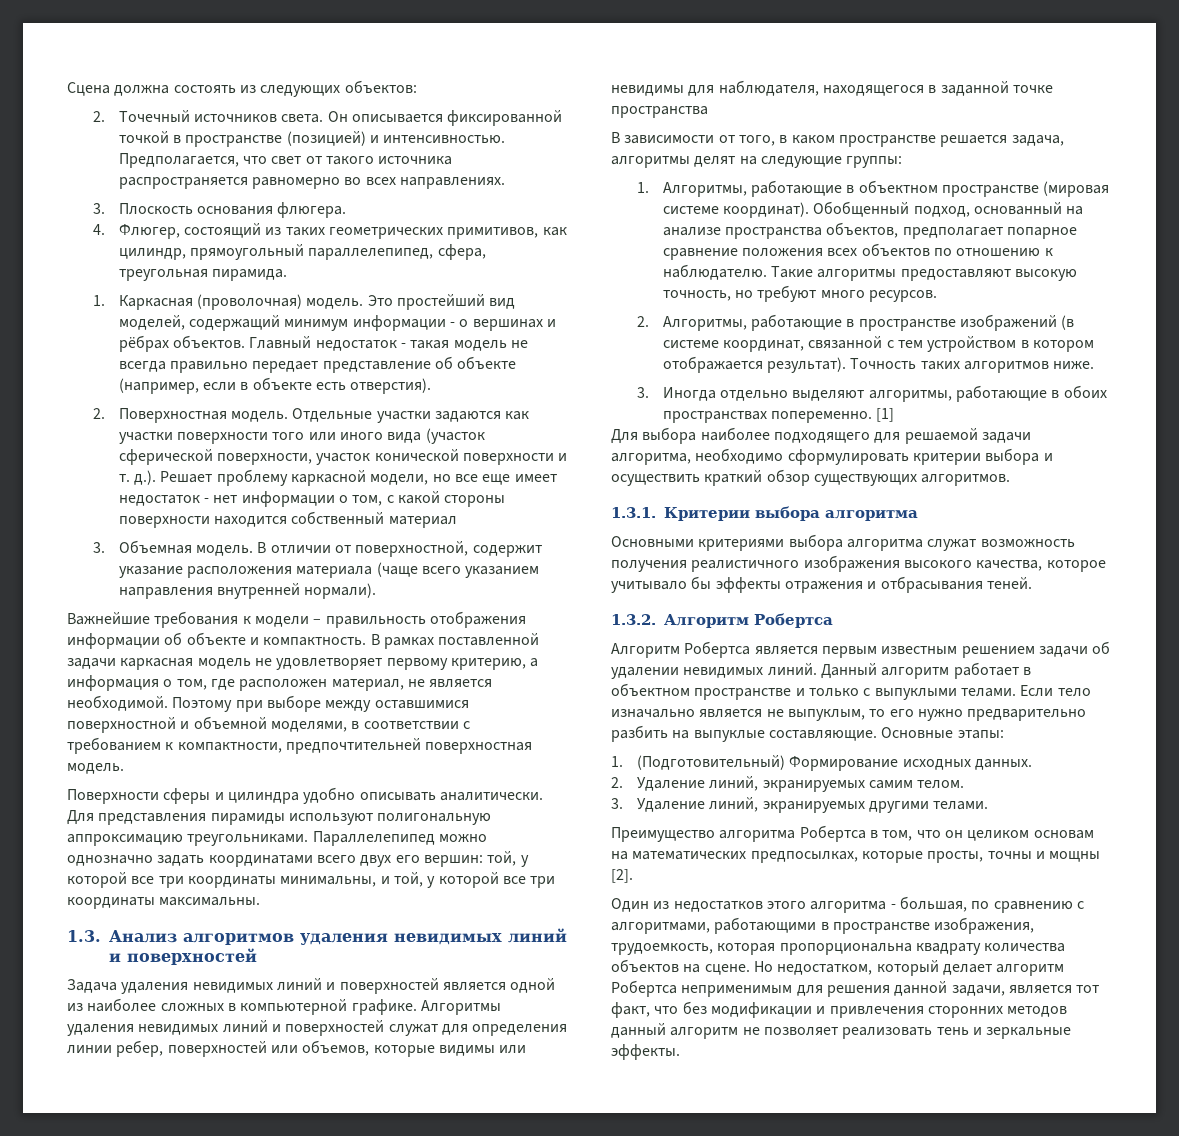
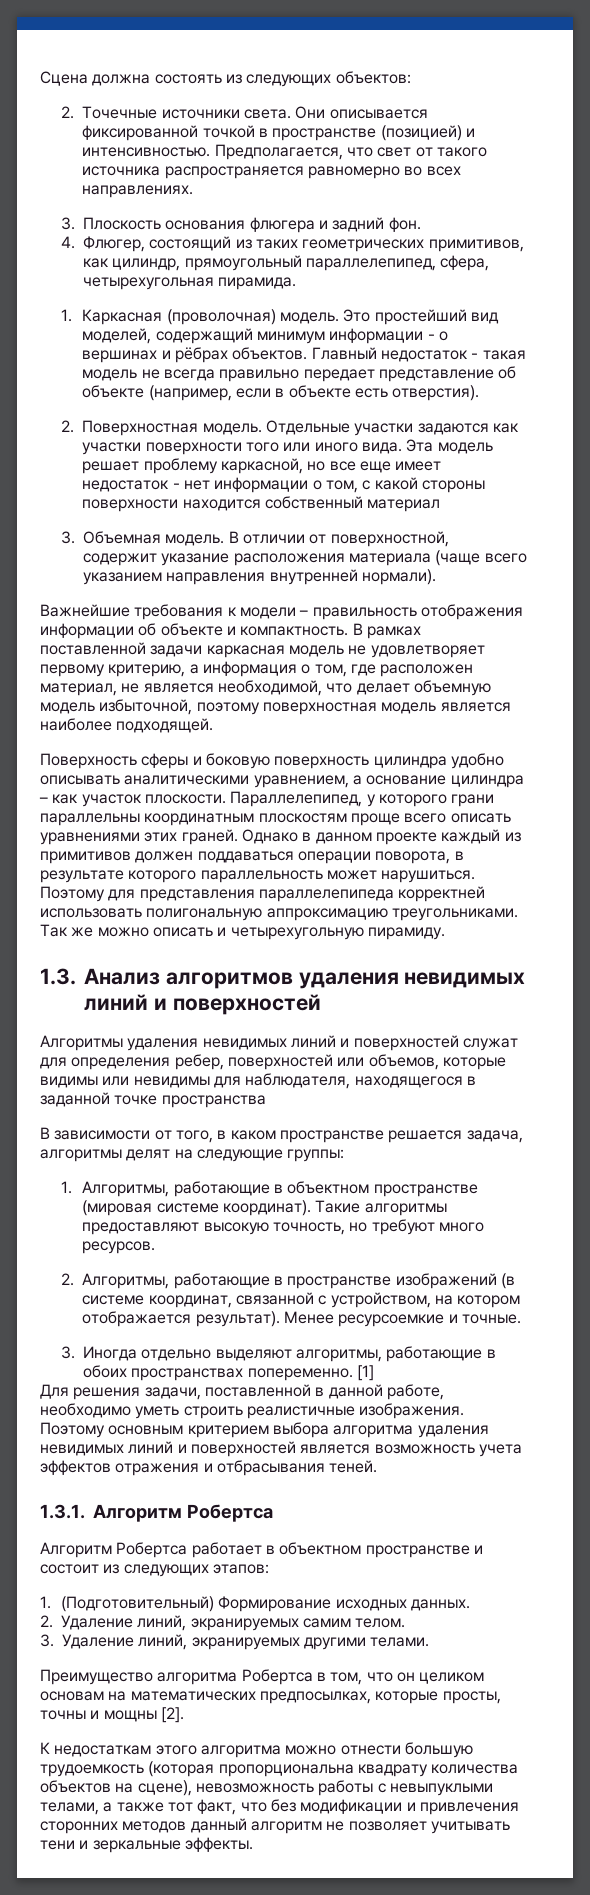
- 2. Точечный источников света. Он описывается фиксированной точкой в пространстве (позицией) и интенсивностью.
+ 2. Точечные источники света. Они описывается фиксированной точкой в пространстве (позицией) и интенсивностью.
- 3. Плоскость основания флюгера.
+ 3. Плоскость основания флюгера и задний фон.
- 4. Флюгер, состоящий из таких геометрических примитивов, как цилиндр, прямоугольный параллелепипед, сфера, треугольная пирамида.
+ 4. Флюгер, состоящий из таких геометрических примитивов, как цилиндр, прямоугольный параллелепипед, сфера, четырехугольная пирамида.
- Отдельные участки задаются как участки поверхности того или иного вида (участок сферической поверхности, участок конической поверхности и т. д.). Решает проблему каркасной модели, но все еще имеет недостаток - нет информации о том, с какой стороны поверхности находится собственный материал
+ Отдельные участки задаются как участки поверхности того или иного вида. Эта модель решает проблему каркасной, но все еще имеет недостаток - нет информации о том, с какой стороны поверхности находится собственный материал
- В рамках поставленной задачи каркасная модель не удовлетворяет первому критерию, а информация о том, где расположен материал, не является необходимой. Поэтому при выборе между оставшимися поверхностной и объемной моделями, в соответствии с требованием к компактности, предпочтительней поверхностная модель.
- Поверхности сферы и цилиндра удобно описывать аналитически. Для представления пирамиды используют полигональную аппроксимацию треугольниками. Параллелепипед можно однозначно задать координатами всего двух его вершин: той, у которой все три координаты минимальны, и той, у которой все три координаты максимальны.
+ В рамках поставленной задачи каркасная модель не удовлетворяет первому критерию, а информация о том, где расположен материал, не является необходимой, что делает объемную модель избыточной, поэтому поверхностная модель является наиболее подходящей.
+ Поверхность сферы и боковую поверхность цилиндра удобно описывать аналитическими уравнением, а основание цилиндра – как участок плоскости. Параллелепипед, у которого грани параллельны координатным плоскостям проще всего описать уравнениями этих граней. Однако в данном проекте каждый из примитивов должен поддаваться операции поворота, в результате которого параллельность может нарушиться. Поэтому для представления параллелепипеда корректней использовать полигональную аппроксимацию треугольниками. Так же можно описать и четырехугольную пирамиду.
- Задача удаления невидимых линий и поверхностей является одной из наиболее сложных в компьютерной графике. Алгоритмы удаления невидимых линий и поверхностей служат для определения линии ребер, поверхностей или объемов, которые видимы или невидимы для наблюдателя, находящегося в заданной точке пространства
+ Алгоритмы удаления невидимых линий и поверхностей служат для определения ребер, поверхностей или объемов, которые видимы или невидимы для наблюдателя, находящегося в заданной точке пространства
- Обобщенный подход, основанный на анализе пространства объектов, предполагает попарное сравнение положения всех объектов по отношению к наблюдателю.
- 2. Алгоритмы, работающие в пространстве изображений (в системе координат, связанной с тем устройством в котором отображается результат). Точность таких алгоритмов ниже.
+ 2. Алгоритмы, работающие в пространстве изображений (в системе координат, связанной с устройством, на котором отображается результат). Менее ресурсоемкие и точные.
- Для выбора наиболее подходящего для решаемой задачи алгоритма, необходимо сформулировать критерии выбора и осуществить краткий обзор существующих алгоритмов.
- 1.3.1. Критерии выбора алгоритма
- Основными критериями выбора алгоритма служат возможность получения реалистичного изображения высокого качества, которое учитывало бы эффекты отражения и отбрасывания теней.
+ Для решения задачи, поставленной в данной работе, необходимо уметь строить реалистичные изображения. Поэтому основным критерием выбора алгоритма удаления невидимых линий и поверхностей является возможность учета эффектов отражения и отбрасывания теней.
- 1.3.2. Алгоритм Робертса
+ 1.3.1. Алгоритм Робертса
- Алгоритм Робертса является первым известным решением задачи об удалении невидимых линий. Данный алгоритм работает в объектном пространстве и только с выпуклыми телами. Если тело изначально является не выпуклым, то его нужно предварительно разбить на выпуклые составляющие. Основные этапы:
+ Алгоритм Робертса работает в объектном пространстве и состоит из следующих этапов:
- Один из недостатков этого алгоритма - большая, по сравнению с алгоритмами, работающими в пространстве изображения, трудоемкость, которая пропорциональна квадрату количества объектов на сцене. Но недостатком, который делает алгоритм Робертса неприменимым для решения данной задачи, является тот факт, что без модификации и привлечения сторонних методов данный алгоритм не позволяет реализовать тень и зеркальные эффекты.
+ К недостаткам этого алгоритма можно отнести большую трудоемкость (которая пропорциональна квадрату количества объектов на сцене), невозможность работы с невыпуклыми телами, а также тот факт, что без модификации и привлечения сторонних методов данный алгоритм не позволяет учитывать тени и зеркальные эффекты.

